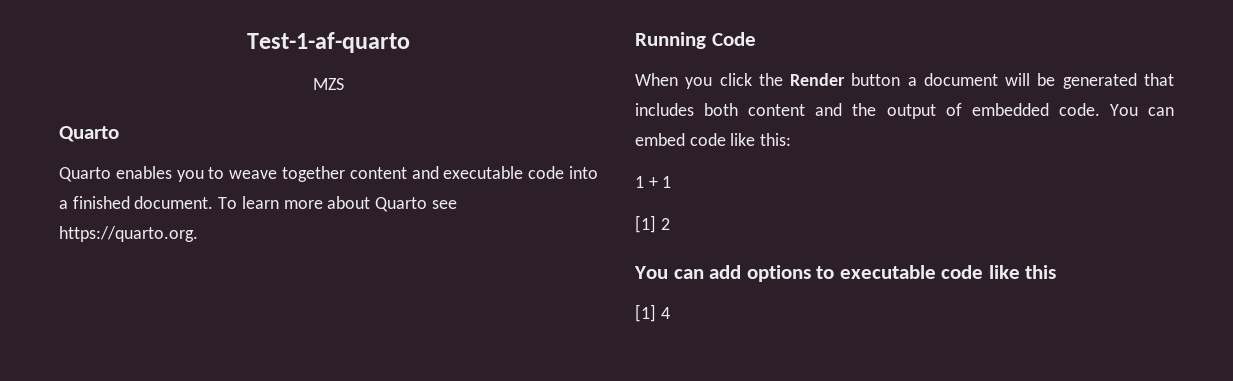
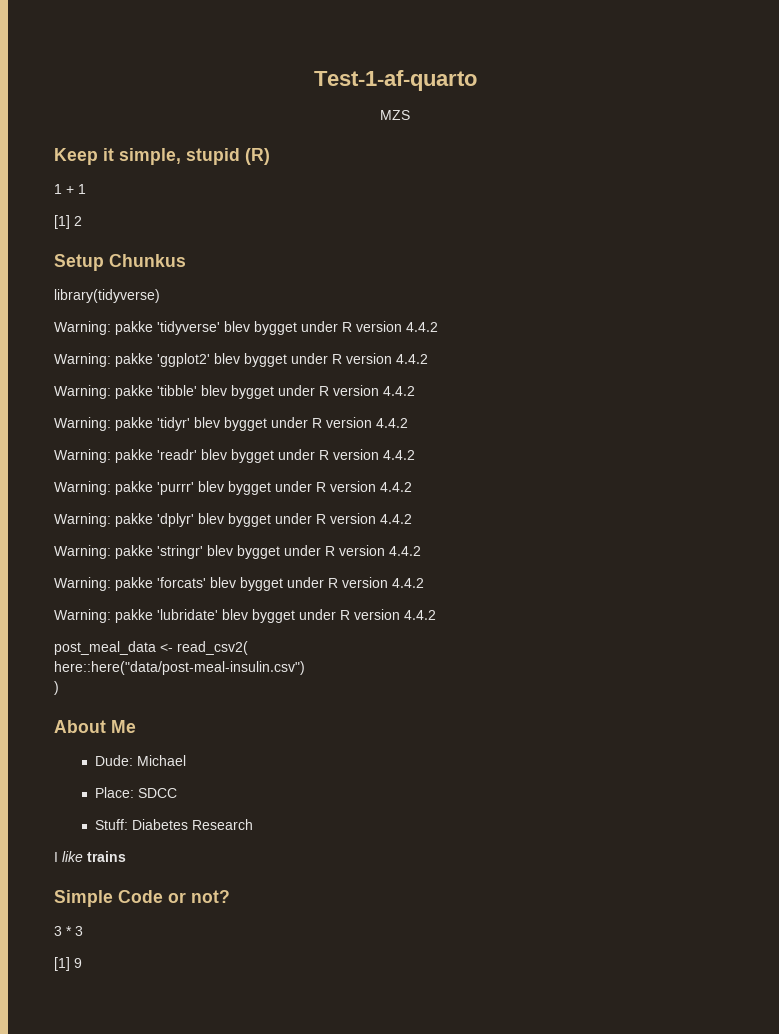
  MZS
- Quarto
- Quarto enables you to weave together content and executable code into a finished document. To learn more about Quarto see https://quarto.org.
- Running Code
- When you click the Render button a document will be generated that includes both content and the output of embedded code. You can embed code like this:
+ Keep it simple, stupid (R)
- You can add options to executable code like this
- [1] 4
+ Setup Chunkus
+ library(tidyverse)
+ Warning: pakke 'tidyverse' blev bygget under R version 4.4.2
+ Warning: pakke 'ggplot2' blev bygget under R version 4.4.2
+ Warning: pakke 'tibble' blev bygget under R version 4.4.2
+ Warning: pakke 'tidyr' blev bygget under R version 4.4.2
+ Warning: pakke 'readr' blev bygget under R version 4.4.2
+ Warning: pakke 'purrr' blev bygget under R version 4.4.2
+ Warning: pakke 'dplyr' blev bygget under R version 4.4.2
+ Warning: pakke 'stringr' blev bygget under R version 4.4.2
+ Warning: pakke 'forcats' blev bygget under R version 4.4.2
+ Warning: pakke 'lubridate' blev bygget under R version 4.4.2
+ post_meal_data <- read_csv2(
+ here::here("data/post-meal-insulin.csv")
+ )
+ About Me
+ Dude: Michael
+ Place: SDCC
+ Stuff: Diabetes Research
+ I like trains
+ Simple Code or not?
+ 3 * 3
+ [1] 9

